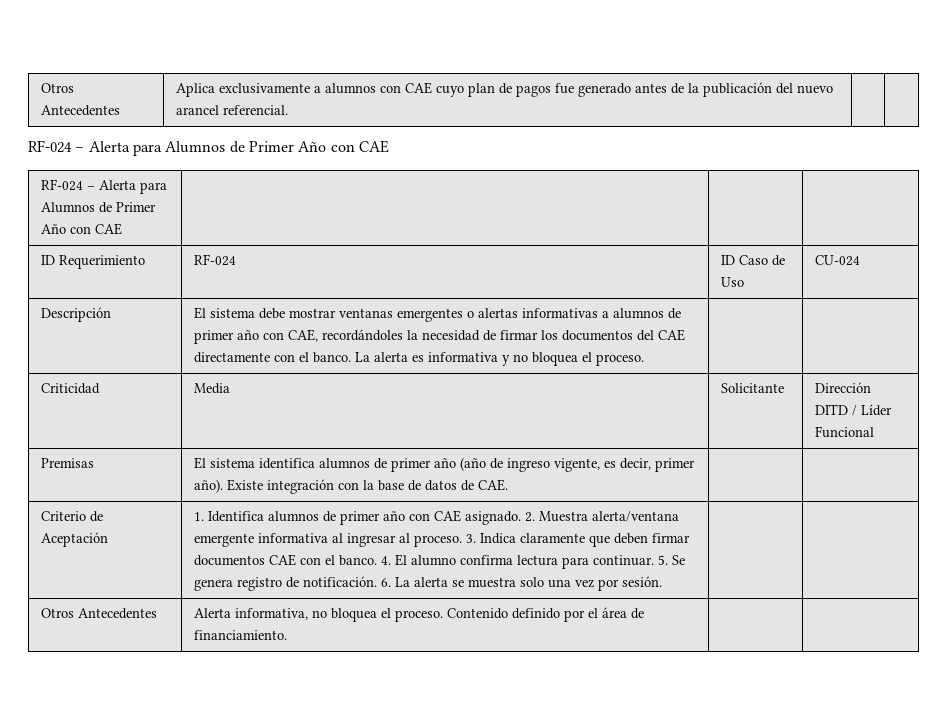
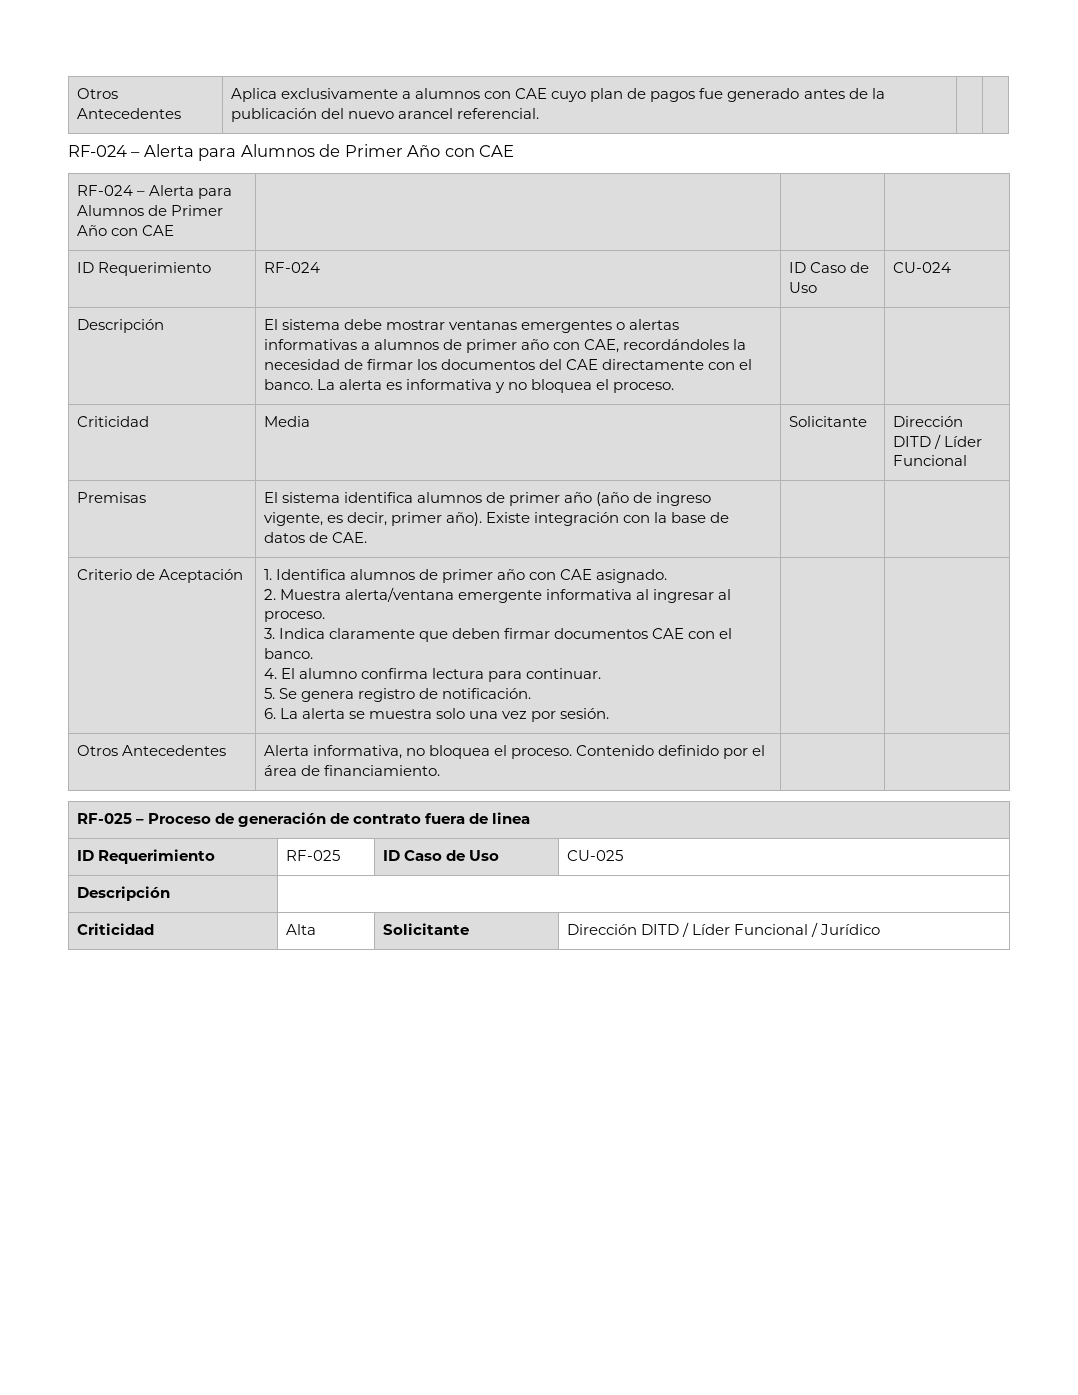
- 1. Identifica alumnos de primer año con CAE asignado. 2. Muestra alerta/ventana emergente informativa al ingresar al proceso. 3. Indica claramente que deben firmar documentos CAE con el banco. 4. El alumno confirma lectura para continuar. 5. Se genera registro de notificación. 6. La alerta se muestra solo una vez por sesión.
+ 1. Identifica alumnos de primer año con CAE asignado.
+ 2. Muestra alerta/ventana emergente informativa al ingresar al proceso.
+ 3. Indica claramente que deben firmar documentos CAE con el banco.
+ 4. El alumno confirma lectura para continuar.
+ 5. Se genera registro de notificación.
+ 6. La alerta se muestra solo una vez por sesión.
+ RF-025 – Proceso de generación de contrato fuera de linea
+ ID Requerimiento | RF-025 | ID Caso de Uso | CU-025
+ Descripción |
+ Criticidad | Alta | Solicitante | Dirección DITD / Líder Funcional / Jurídico

